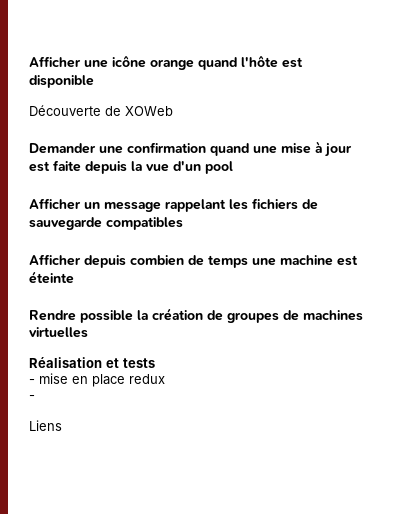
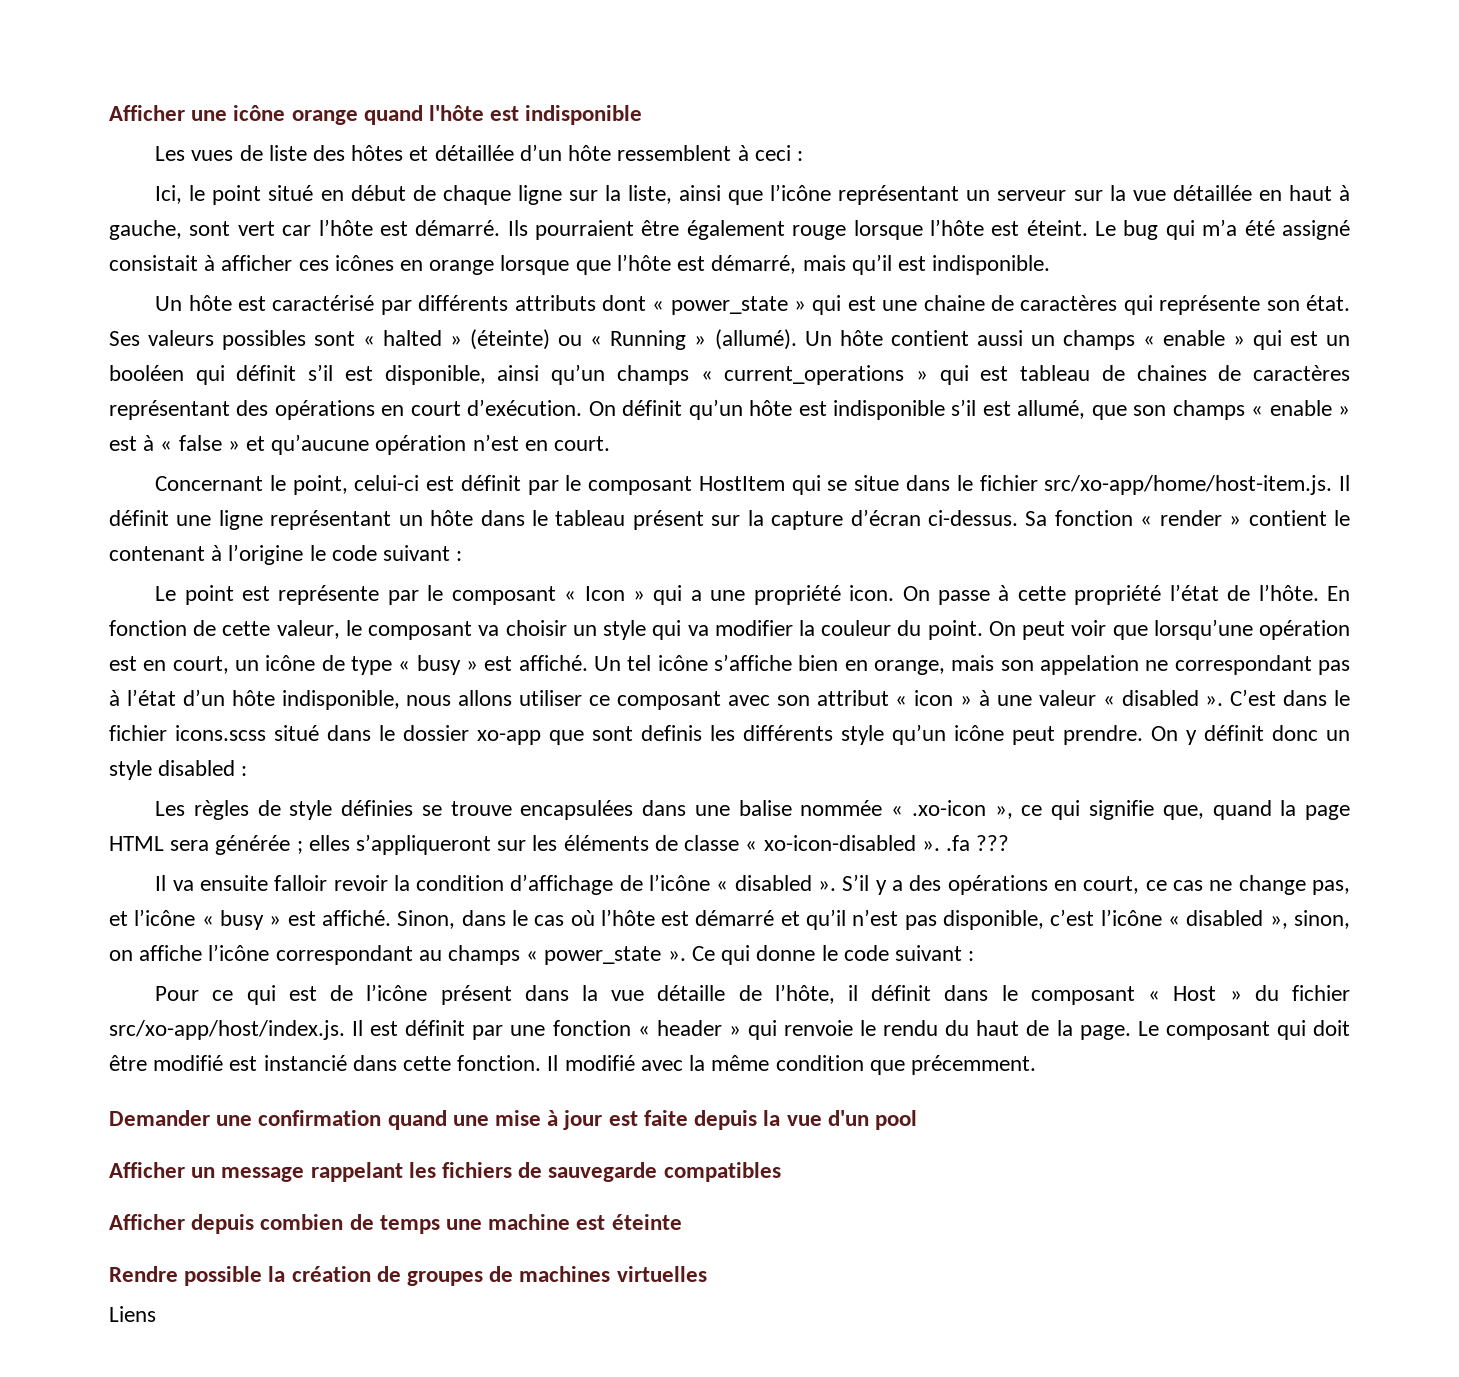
- Afficher une icône orange quand l'hôte est disponible
- Découverte de XOWeb
+ Afficher une icône orange quand l'hôte est indisponible
+ Les vues de liste des hôtes et détaillée d’un hôte ressemblent à ceci :
+ Ici, le point situé en début de chaque ligne sur la liste, ainsi que l’icône représentant un serveur sur la vue détaillée en haut à gauche, sont vert car l’hôte est démarré. Ils pourraient être également rouge lorsque l’hôte est éteint. Le bug qui m’a été assigné consistait à afficher ces icônes en orange lorsque que l’hôte est démarré, mais qu’il est indisponible.
+ Un hôte est caractérisé par différents attributs dont « power_state » qui est une chaine de caractères qui représente son état. Ses valeurs possibles sont « halted » (éteinte) ou « Running » (allumé). Un hôte contient aussi un champs « enable » qui est un booléen qui définit s’il est disponible, ainsi qu’un champs « current_operations » qui est tableau de chaines de caractères représentant des opérations en court d’exécution. On définit qu’un hôte est indisponible s’il est allumé, que son champs « enable » est à « false » et qu’aucune opération n’est en court.
+ Concernant le point, celui-ci est définit par le composant HostItem qui se situe dans le fichier src/xo-app/home/host-item.js. Il définit une ligne représentant un hôte dans le tableau présent sur la capture d’écran ci-dessus. Sa fonction « render » contient le contenant à l’origine le code suivant :
+ Le point est représente par le composant « Icon » qui a une propriété icon. On passe à cette propriété l’état de l’hôte. En fonction de cette valeur, le composant va choisir un style qui va modifier la couleur du point. On peut voir que lorsqu’une opération est en court, un icône de type « busy » est affiché. Un tel icône s’affiche bien en orange, mais son appelation ne correspondant pas à l’état d’un hôte indisponible, nous allons utiliser ce composant avec son attribut « icon » à une valeur « disabled ». C’est dans le fichier icons.scss situé dans le dossier xo-app que sont definis les différents style qu’un icône peut prendre. On y définit donc un style disabled :
+ Les règles de style définies se trouve encapsulées dans une balise nommée « .xo-icon », ce qui signifie que, quand la page HTML sera générée ; elles s’appliqueront sur les éléments de classe « xo-icon-disabled ». .fa ???
+ Il va ensuite falloir revoir la condition d’affichage de l’icône « disabled ». S’il y a des opérations en court, ce cas ne change pas, et l’icône « busy » est affiché. Sinon, dans le cas où l’hôte est démarré et qu’il n’est pas disponible, c’est l’icône « disabled », sinon, on affiche l’icône correspondant au champs « power_state ». Ce qui donne le code suivant :
+ Pour ce qui est de l’icône présent dans la vue détaille de l’hôte, il définit dans le composant « Host » du fichier src/xo-app/host/index.js. Il est définit par une fonction « header » qui renvoie le rendu du haut de la page. Le composant qui doit être modifié est instancié dans cette fonction. Il modifié avec la même condition que précemment.
- Réalisation et tests
- - mise en place redux
- -

